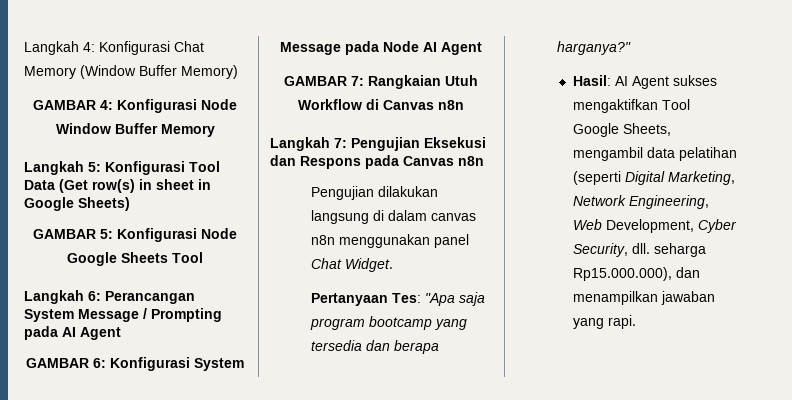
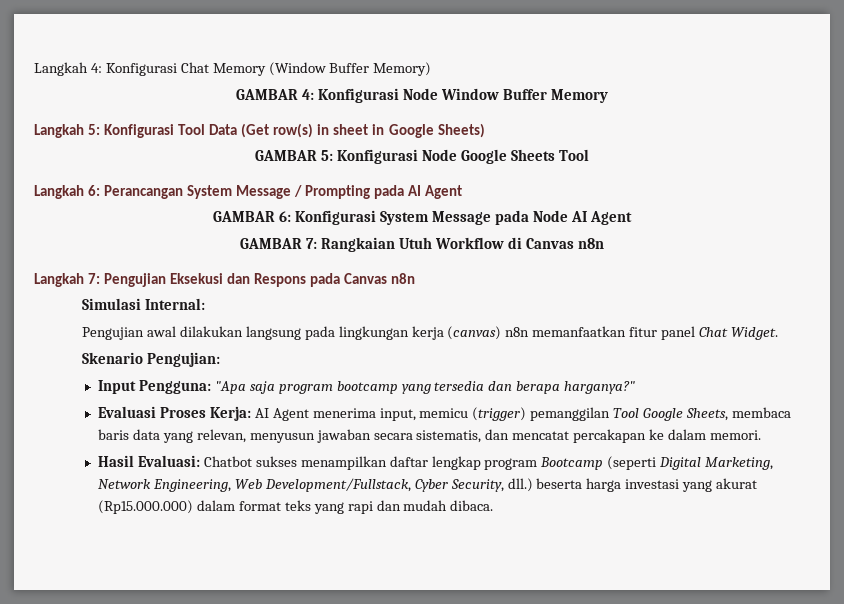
- Pengujian dilakukan langsung di dalam canvas n8n menggunakan panel Chat Widget.
+ Simulasi Internal:
+ Pengujian awal dilakukan langsung pada lingkungan kerja (canvas) n8n memanfaatkan fitur panel Chat Widget.
- Pertanyaan Tes: "Apa saja program bootcamp yang tersedia dan berapa harganya?"
+ Skenario Pengujian:
+ Input Pengguna: "Apa saja program bootcamp yang tersedia dan berapa harganya?"
- Hasil: AI Agent sukses mengaktifkan Tool Google Sheets, mengambil data pelatihan (seperti Digital Marketing, Network Engineering, Web Development, Cyber Security, dll. seharga Rp15.000.000), dan menampilkan jawaban yang rapi.
+ Evaluasi Proses Kerja: AI Agent menerima input, memicu (trigger) pemanggilan Tool Google Sheets, membaca baris data yang relevan, menyusun jawaban secara sistematis, dan mencatat percakapan ke dalam memori.
+ Hasil Evaluasi: Chatbot sukses menampilkan daftar lengkap program Bootcamp (seperti Digital Marketing, Network Engineering, Web Development/Fullstack, Cyber Security, dll.) beserta harga investasi yang akurat (Rp15.000.000) dalam format teks yang rapi dan mudah dibaca.

